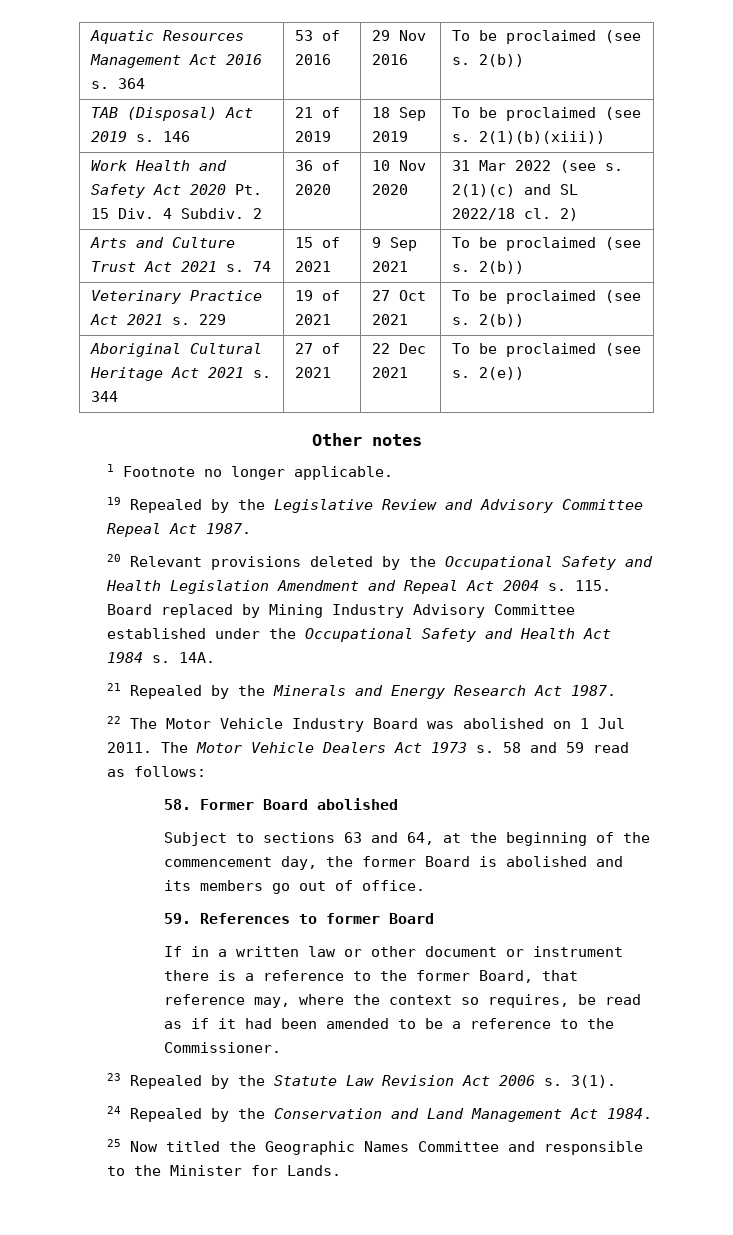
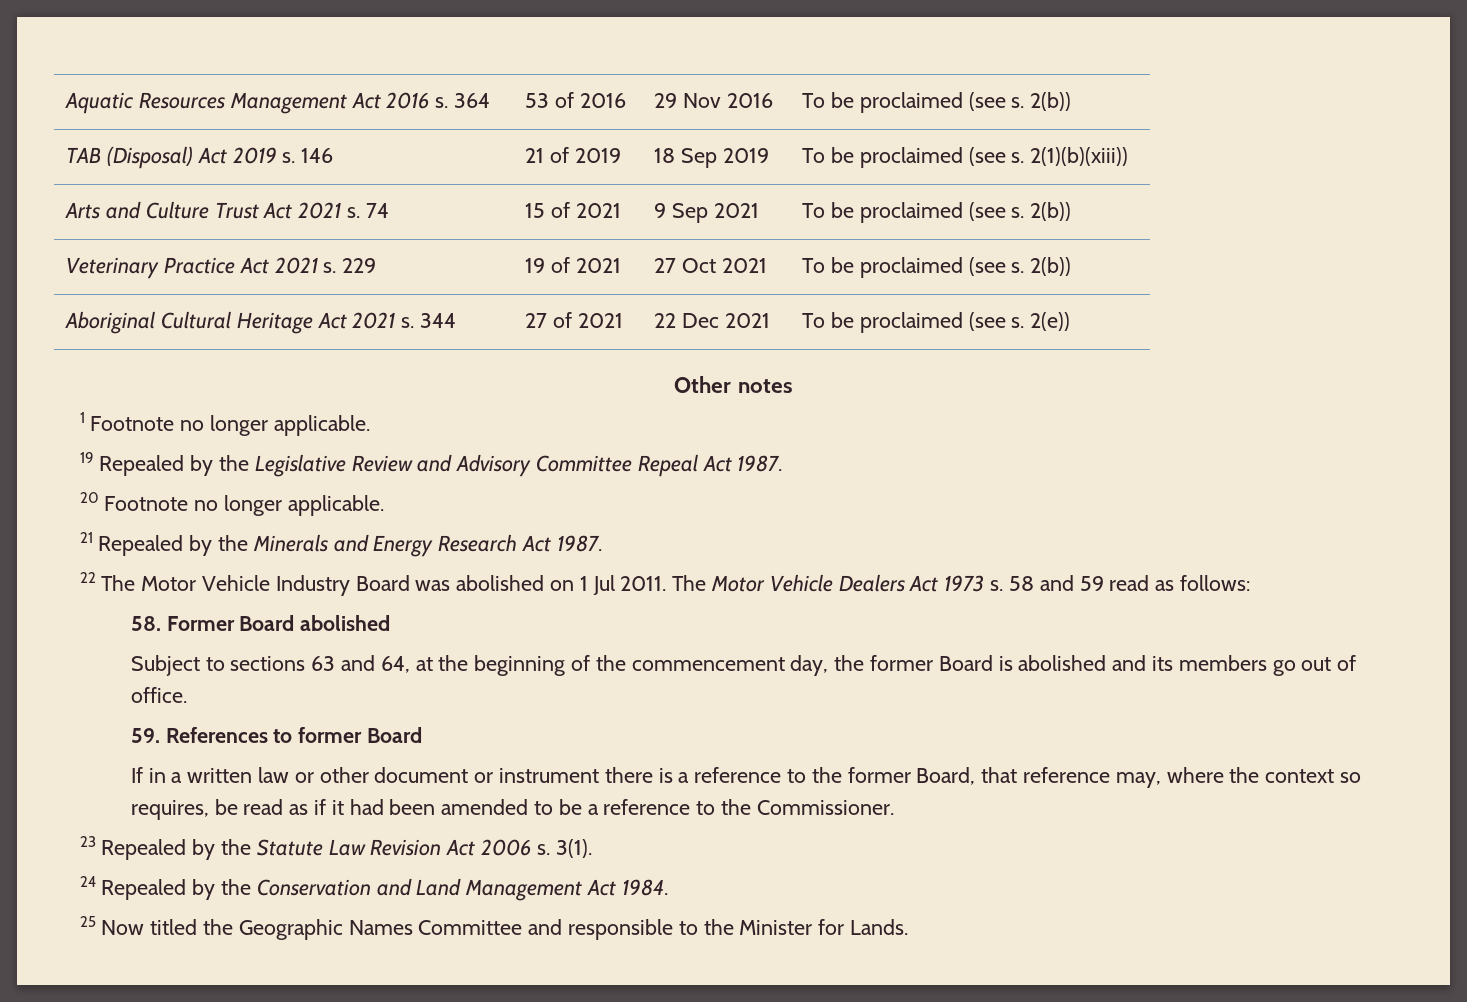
- Work Health and Safety Act 2020 Pt. 15 Div. 4 Subdiv. 2 | 36 of 2020 | 10 Nov 2020 | 31 Mar 2022 (see s. 2(1)(c) and SL 2022/18 cl. 2)
- 20 Relevant provisions deleted by the Occupational Safety and Health Legislation Amendment and Repeal Act 2004 s. 115. Board replaced by Mining Industry Advisory Committee established under the Occupational Safety and Health Act 1984 s. 14A.
+ 20 Footnote no longer applicable.

